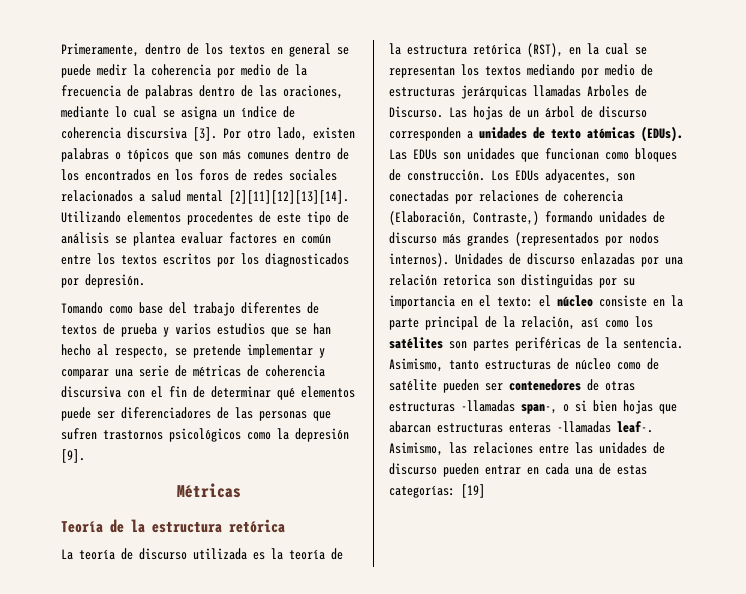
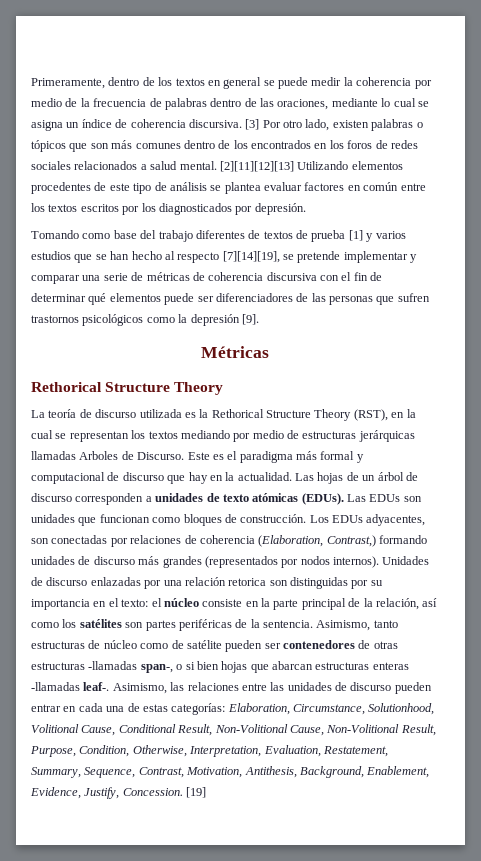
- Primeramente, dentro de los textos en general se puede medir la coherencia por medio de la frecuencia de palabras dentro de las oraciones, mediante lo cual se asigna un índice de coherencia discursiva [3]. Por otro lado, existen palabras o tópicos que son más comunes dentro de los encontrados en los foros de redes sociales relacionados a salud mental [2][11][12][13][14]. Utilizando elementos procedentes de este tipo de análisis se plantea evaluar factores en común entre los textos escritos por los diagnosticados por depresión.
+ Primeramente, dentro de los textos en general se puede medir la coherencia por medio de la frecuencia de palabras dentro de las oraciones, mediante lo cual se asigna un índice de coherencia discursiva. [3] Por otro lado, existen palabras o tópicos que son más comunes dentro de los encontrados en los foros de redes sociales relacionados a salud mental. [2][11][12][13] Utilizando elementos procedentes de este tipo de análisis se plantea evaluar factores en común entre los textos escritos por los diagnosticados por depresión.
- Tomando como base del trabajo diferentes de textos de prueba y varios estudios que se han hecho al respecto, se pretende implementar y comparar una serie de métricas de coherencia discursiva con el fin de determinar qué elementos puede ser diferenciadores de las personas que sufren trastornos psicológicos como la depresión [9].
+ Tomando como base del trabajo diferentes de textos de prueba [1] y varios estudios que se han hecho al respecto [7][14][19], se pretende implementar y comparar una serie de métricas de coherencia discursiva con el fin de determinar qué elementos puede ser diferenciadores de las personas que sufren trastornos psicológicos como la depresión [9].
  Métricas
- Teoría de la estructura retórica
+ Rethorical Structure Theory
- La teoría de discurso utilizada es la teoría de la estructura retórica (RST), en la cual se representan los textos mediando por medio de estructuras jerárquicas llamadas Arboles de Discurso.
+ La teoría de discurso utilizada es la Rethorical Structure Theory (RST), en la cual se representan los textos mediando por medio de estructuras jerárquicas llamadas Arboles de Discurso.
+ Este es el paradigma más formal y computacional de discurso que hay en la actualidad.
- Los EDUs adyacentes, son conectadas por relaciones de coherencia (Elaboración, Contraste,) formando unidades de discurso más grandes (representados por nodos internos).
+ Los EDUs adyacentes, son conectadas por relaciones de coherencia (Elaboration, Contrast,) formando unidades de discurso más grandes (representados por nodos internos).
- Asimismo, las relaciones entre las unidades de discurso pueden entrar en cada una de estas categorías: [19]
+ Asimismo, las relaciones entre las unidades de discurso pueden entrar en cada una de estas categorías: Elaboration, Circumstance, Solutionhood, Volitional Cause, Conditional Result, Non-Volitional Cause, Non-Volitional Result, Purpose, Condition, Otherwise, Interpretation, Evaluation, Restatement, Summary, Sequence, Contrast, Motivation, Antithesis, Background, Enablement, Evidence, Justify, Concession. [19]

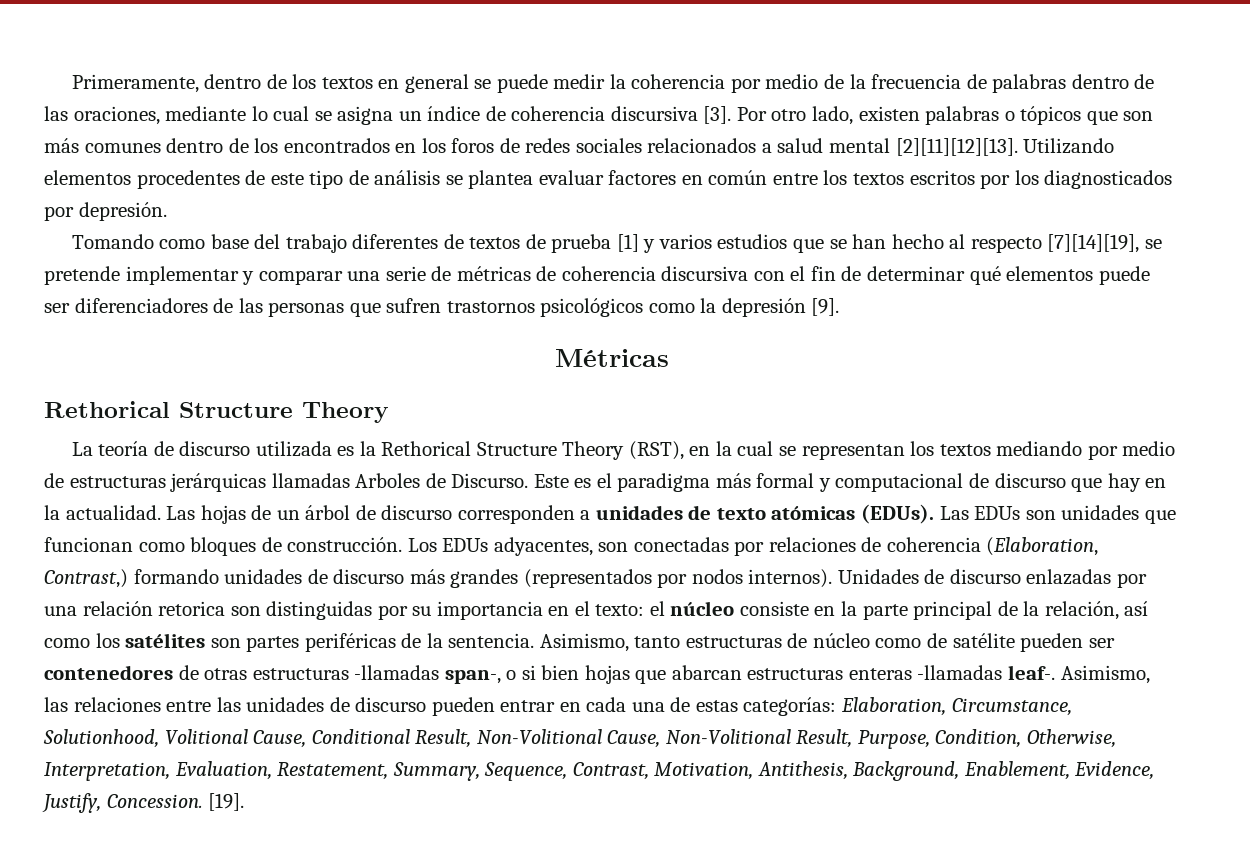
- Primeramente, dentro de los textos en general se puede medir la coherencia por medio de la frecuencia de palabras dentro de las oraciones, mediante lo cual se asigna un índice de coherencia discursiva. [3] Por otro lado, existen palabras o tópicos que son más comunes dentro de los encontrados en los foros de redes sociales relacionados a salud mental. [2][11][12][13] Utilizando elementos procedentes de este tipo de análisis se plantea evaluar factores en común entre los textos escritos por los diagnosticados por depresión.
+ Primeramente, dentro de los textos en general se puede medir la coherencia por medio de la frecuencia de palabras dentro de las oraciones, mediante lo cual se asigna un índice de coherencia discursiva [3]. Por otro lado, existen palabras o tópicos que son más comunes dentro de los encontrados en los foros de redes sociales relacionados a salud mental [2][11][12][13]. Utilizando elementos procedentes de este tipo de análisis se plantea evaluar factores en común entre los textos escritos por los diagnosticados por depresión.
- [19]
+ [19].

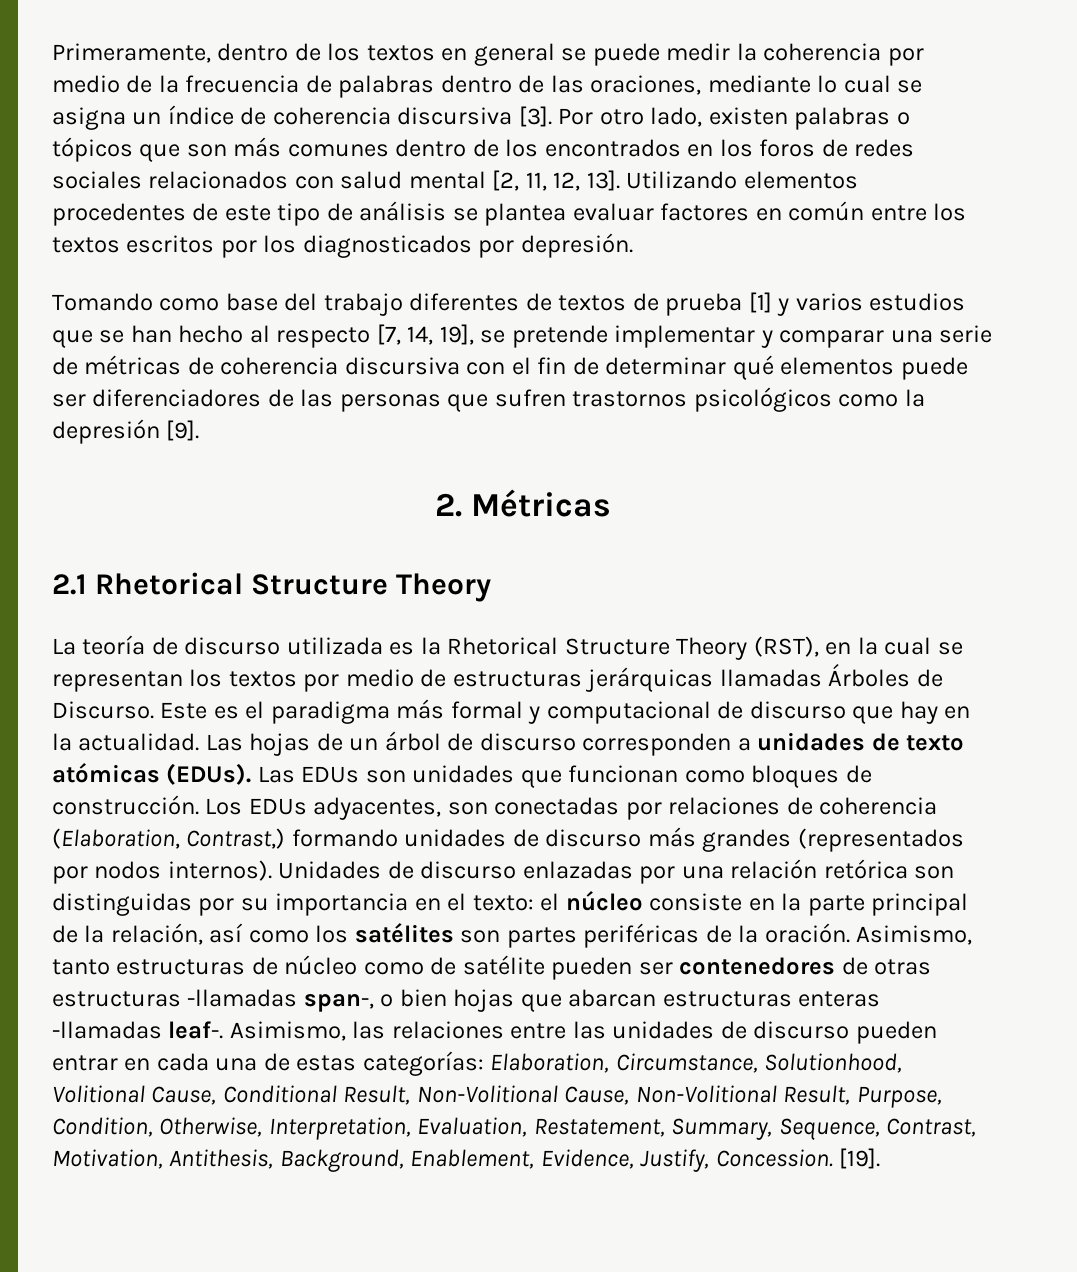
- Por otro lado, existen palabras o tópicos que son más comunes dentro de los encontrados en los foros de redes sociales relacionados a salud mental [2][11][12][13].
+ Por otro lado, existen palabras o tópicos que son más comunes dentro de los encontrados en los foros de redes sociales relacionados con salud mental [2, 11, 12, 13].
- Tomando como base del trabajo diferentes de textos de prueba [1] y varios estudios que se han hecho al respecto [7][14][19], se pretende implementar y comparar una serie de métricas de coherencia discursiva con el fin de determinar qué elementos puede ser diferenciadores de las personas que sufren trastornos psicológicos como la depresión [9].
+ Tomando como base del trabajo diferentes de textos de prueba [1] y varios estudios que se han hecho al respecto [7, 14, 19], se pretende implementar y comparar una serie de métricas de coherencia discursiva con el fin de determinar qué elementos puede ser diferenciadores de las personas que sufren trastornos psicológicos como la depresión [9].
- Métricas
- Rethorical Structure Theory
+ 2. Métricas
+ 2.1 Rhetorical Structure Theory
- La teoría de discurso utilizada es la Rethorical Structure Theory (RST), en la cual se representan los textos mediando por medio de estructuras jerárquicas llamadas Arboles de Discurso.
+ La teoría de discurso utilizada es la Rhetorical Structure Theory (RST), en la cual se representan los textos por medio de estructuras jerárquicas llamadas Árboles de Discurso.
- Unidades de discurso enlazadas por una relación retorica son distinguidas por su importancia en el texto: el núcleo consiste en la parte principal de la relación, así como los satélites son partes periféricas de la sentencia.
+ Unidades de discurso enlazadas por una relación retórica son distinguidas por su importancia en el texto: el núcleo consiste en la parte principal de la relación, así como los satélites son partes periféricas de la oración.
- Asimismo, tanto estructuras de núcleo como de satélite pueden ser contenedores de otras estructuras -llamadas span-, o si bien hojas que abarcan estructuras enteras -llamadas leaf-.
+ Asimismo, tanto estructuras de núcleo como de satélite pueden ser contenedores de otras estructuras -llamadas span-, o bien hojas que abarcan estructuras enteras -llamadas leaf-.

